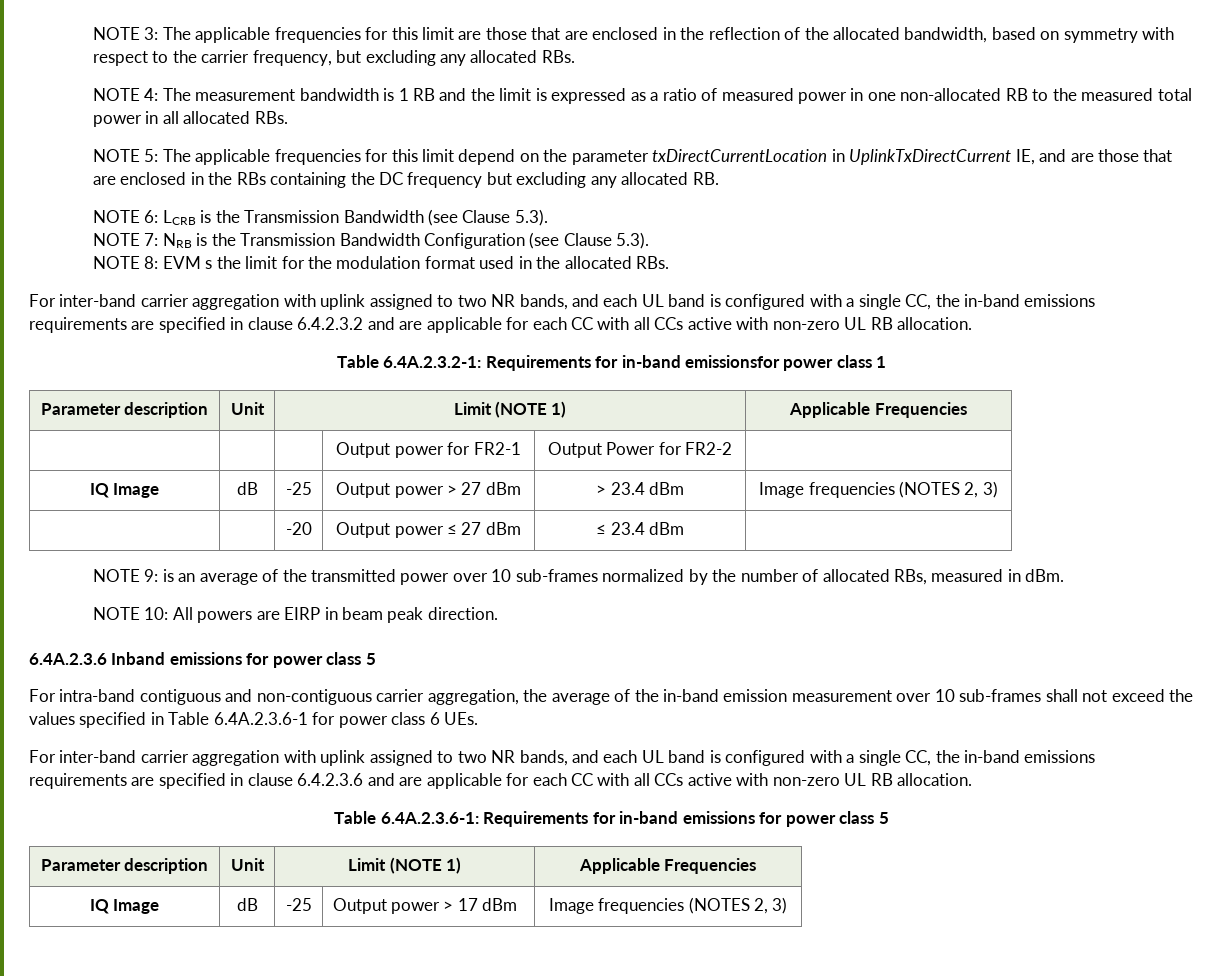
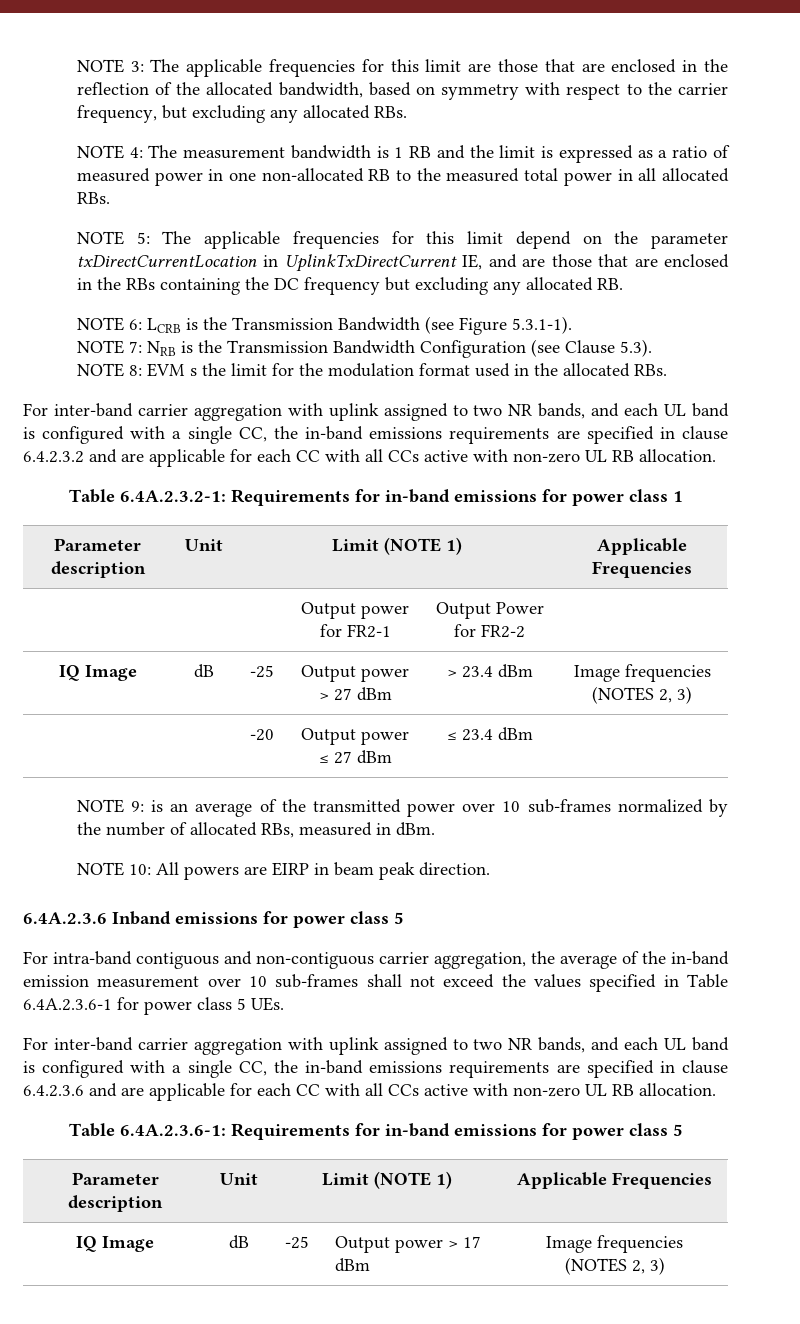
- NOTE 6: LCRB is the Transmission Bandwidth (see Clause 5.3).
+ NOTE 6: LCRB is the Transmission Bandwidth (see Figure 5.3.1-1).
- Table 6.4A.2.3.2-1: Requirements for in-band emissionsfor power class 1
+ Table 6.4A.2.3.2-1: Requirements for in-band emissions for power class 1
- For intra-band contiguous and non-contiguous carrier aggregation, the average of the in-band emission measurement over 10 sub-frames shall not exceed the values specified in Table 6.4A.2.3.6-1 for power class 6 UEs.
+ For intra-band contiguous and non-contiguous carrier aggregation, the average of the in-band emission measurement over 10 sub-frames shall not exceed the values specified in Table 6.4A.2.3.6-1 for power class 5 UEs.

